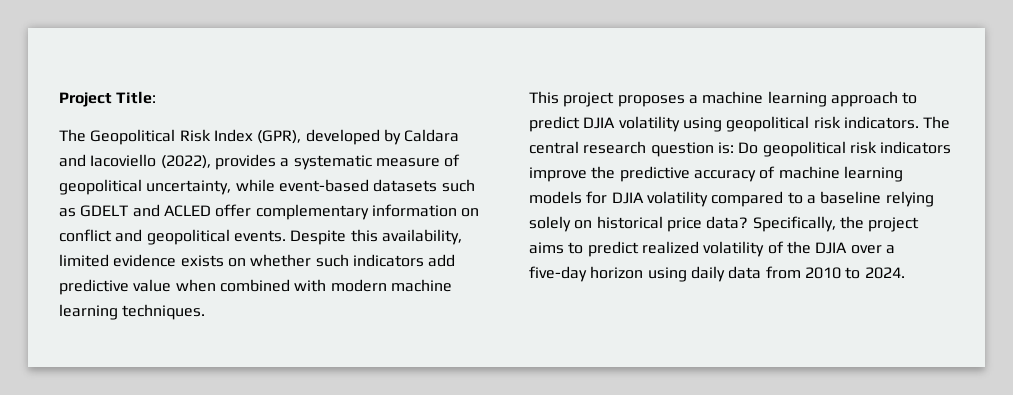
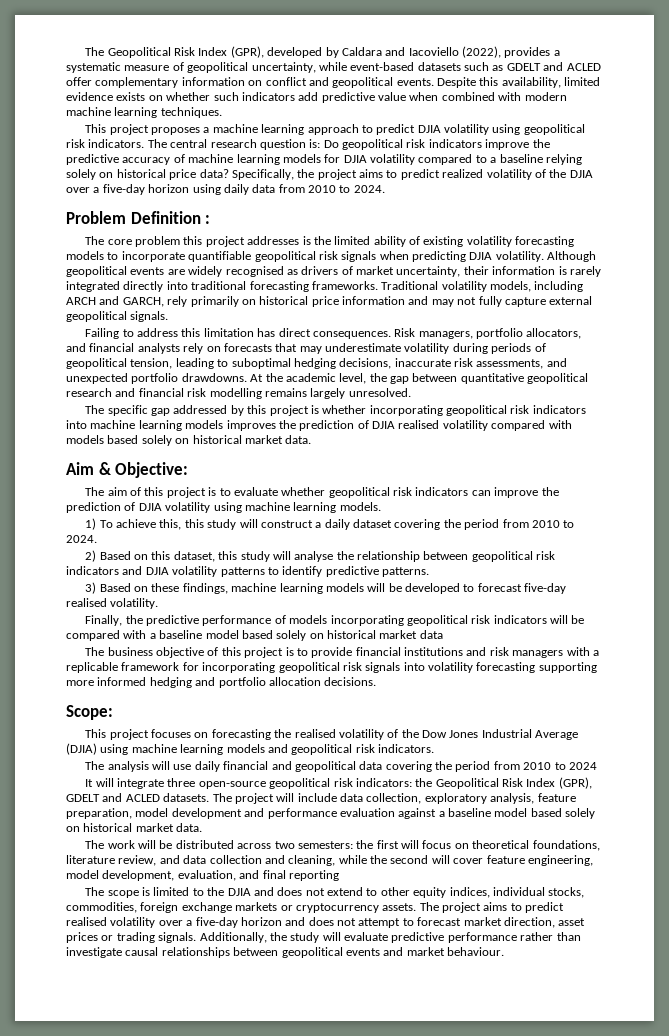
- Project Title:
+ Problem Definition :
+ The core problem this project addresses is the limited ability of existing volatility forecasting models to incorporate quantifiable geopolitical risk signals when predicting DJIA volatility. Although geopolitical events are widely recognised as drivers of market uncertainty, their information is rarely integrated directly into traditional forecasting frameworks. Traditional volatility models, including ARCH and GARCH, rely primarily on historical price information and may not fully capture external geopolitical signals.
+ Failing to address this limitation has direct consequences. Risk managers, portfolio allocators, and financial analysts rely on forecasts that may underestimate volatility during periods of geopolitical tension, leading to suboptimal hedging decisions, inaccurate risk assessments, and unexpected portfolio drawdowns. At the academic level, the gap between quantitative geopolitical research and financial risk modelling remains largely unresolved.
+ The specific gap addressed by this project is whether incorporating geopolitical risk indicators into machine learning models improves the prediction of DJIA realised volatility compared with models based solely on historical market data.
+ Aim & Objective:
+ The aim of this project is to evaluate whether geopolitical risk indicators can improve the prediction of DJIA volatility using machine learning models.
+ 1) To achieve this, this study will construct a daily dataset covering the period from 2010 to 2024.
+ 2) Based on this dataset, this study will analyse the relationship between geopolitical risk indicators and DJIA volatility patterns to identify predictive patterns.
+ 3) Based on these findings, machine learning models will be developed to forecast five-day realised volatility.
+ Finally, the predictive performance of models incorporating geopolitical risk indicators will be compared with a baseline model based solely on historical market data
+ The business objective of this project is to provide financial institutions and risk managers with a replicable framework for incorporating geopolitical risk signals into volatility forecasting supporting more informed hedging and portfolio allocation decisions.
+ Scope:
+ This project focuses on forecasting the realised volatility of the Dow Jones Industrial Average (DJIA) using machine learning models and geopolitical risk indicators.
+ The analysis will use daily financial and geopolitical data covering the period from 2010 to 2024
+ It will integrate three open-source geopolitical risk indicators: the Geopolitical Risk Index (GPR), GDELT and ACLED datasets. The project will include data collection, exploratory analysis, feature preparation, model development and performance evaluation against a baseline model based solely on historical market data.
+ The work will be distributed across two semesters: the first will focus on theoretical foundations, literature review, and data collection and cleaning, while the second will cover feature engineering, model development, evaluation, and final reporting
+ The scope is limited to the DJIA and does not extend to other equity indices, individual stocks, commodities, foreign exchange markets or cryptocurrency assets. The project aims to predict realised volatility over a five-day horizon and does not attempt to forecast market direction, asset prices or trading signals. Additionally, the study will evaluate predictive performance rather than investigate causal relationships between geopolitical events and market behaviour.

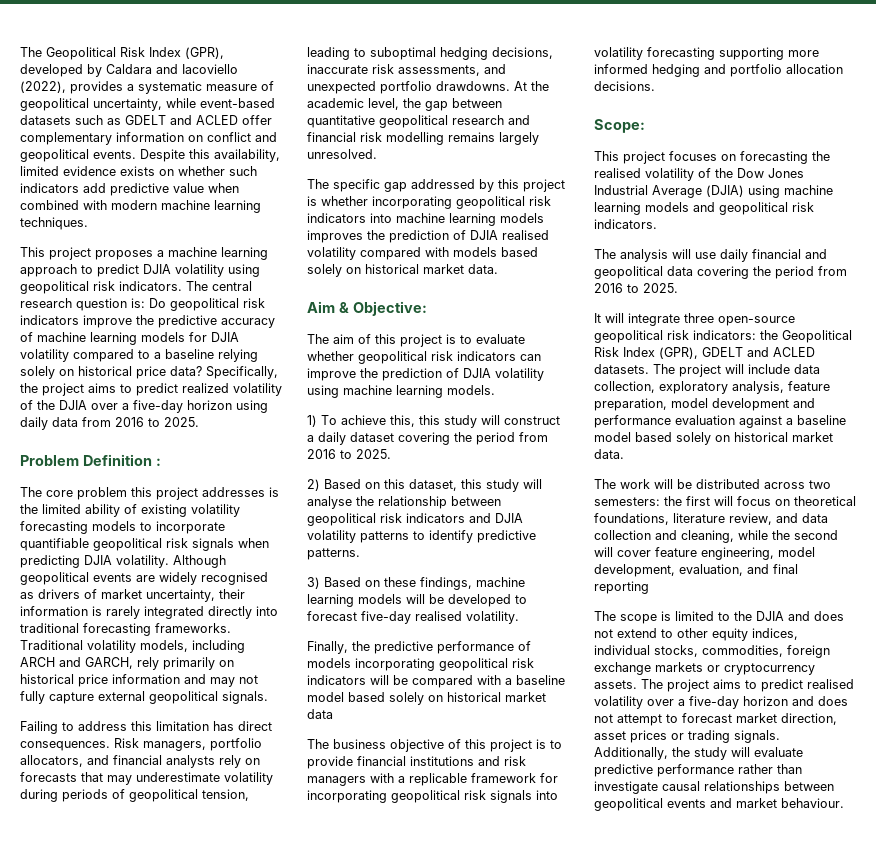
- Specifically, the project aims to predict realized volatility of the DJIA over a five-day horizon using daily data from 2010 to 2024.
+ Specifically, the project aims to predict realized volatility of the DJIA over a five-day horizon using daily data from 2016 to 2025.
- 1) To achieve this, this study will construct a daily dataset covering the period from 2010 to 2024.
+ 1) To achieve this, this study will construct a daily dataset covering the period from 2016 to 2025.
- The analysis will use daily financial and geopolitical data covering the period from 2010 to 2024
+ The analysis will use daily financial and geopolitical data covering the period from 2016 to 2025.

